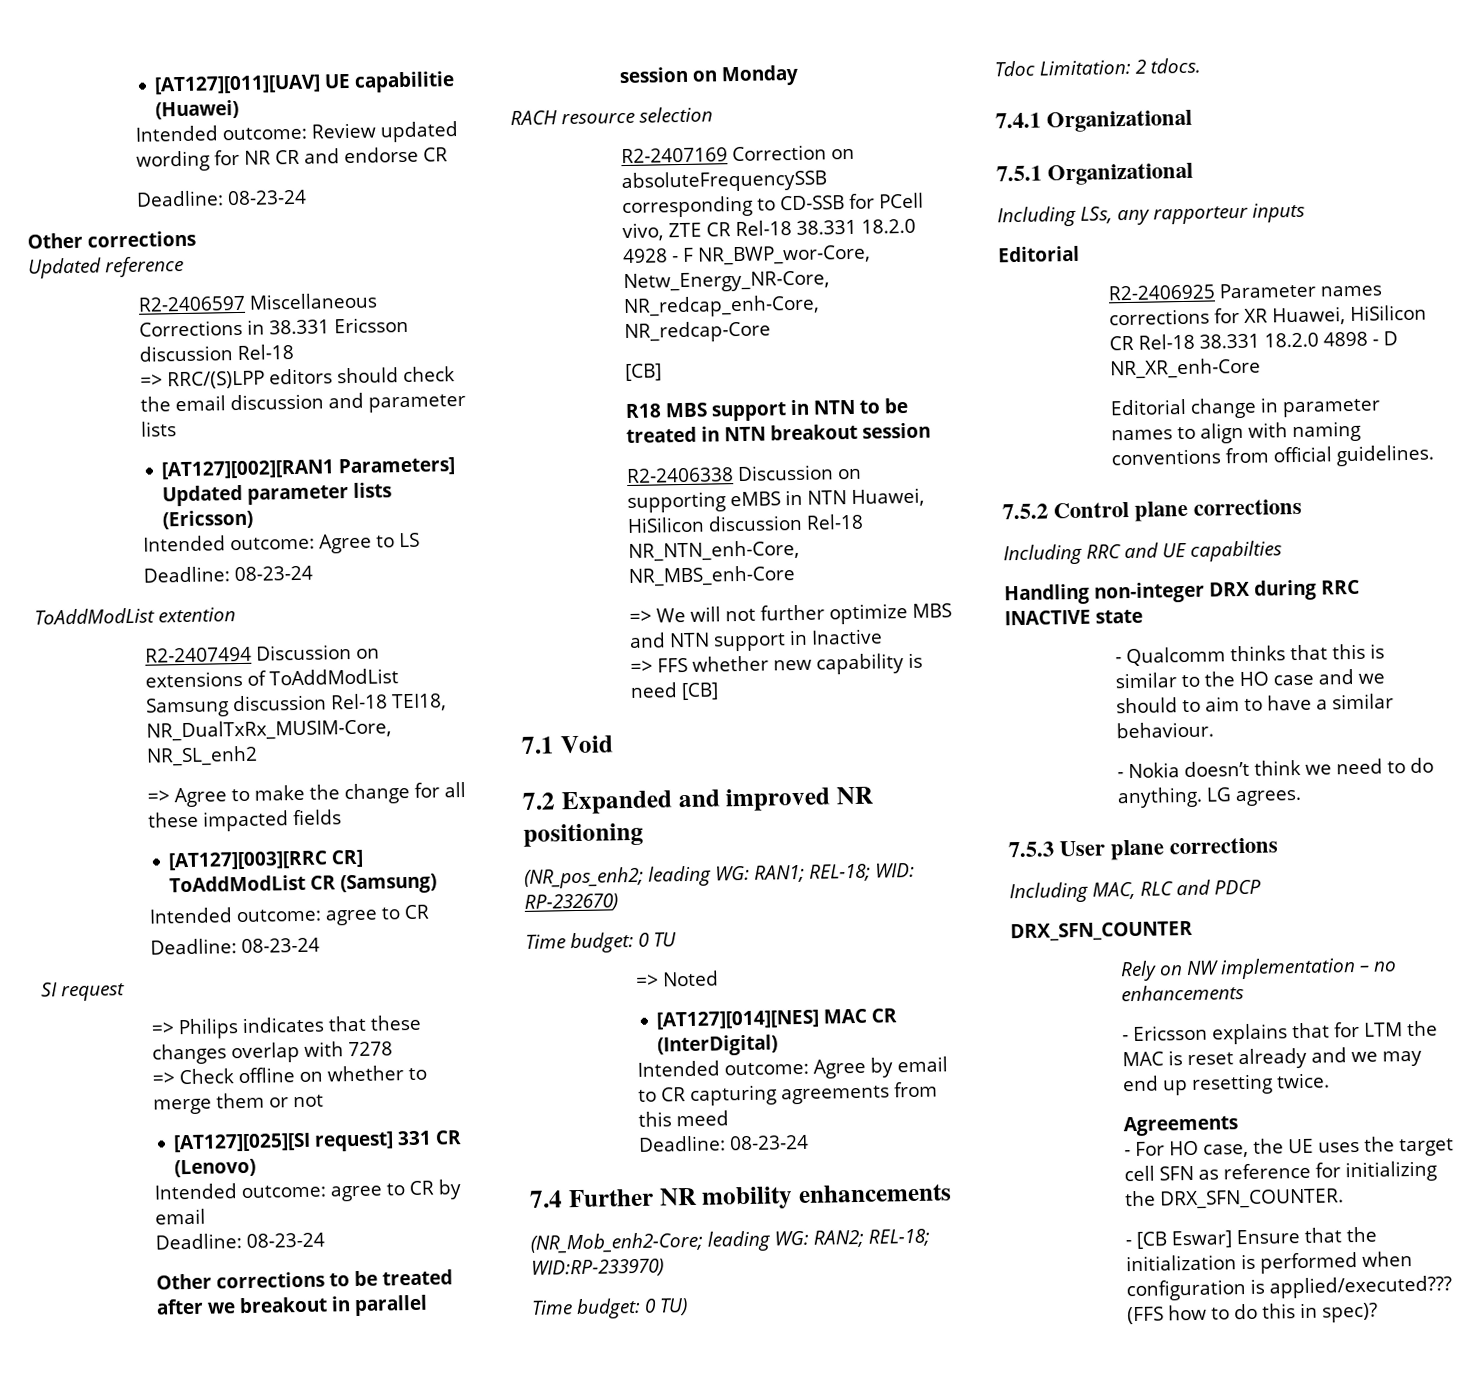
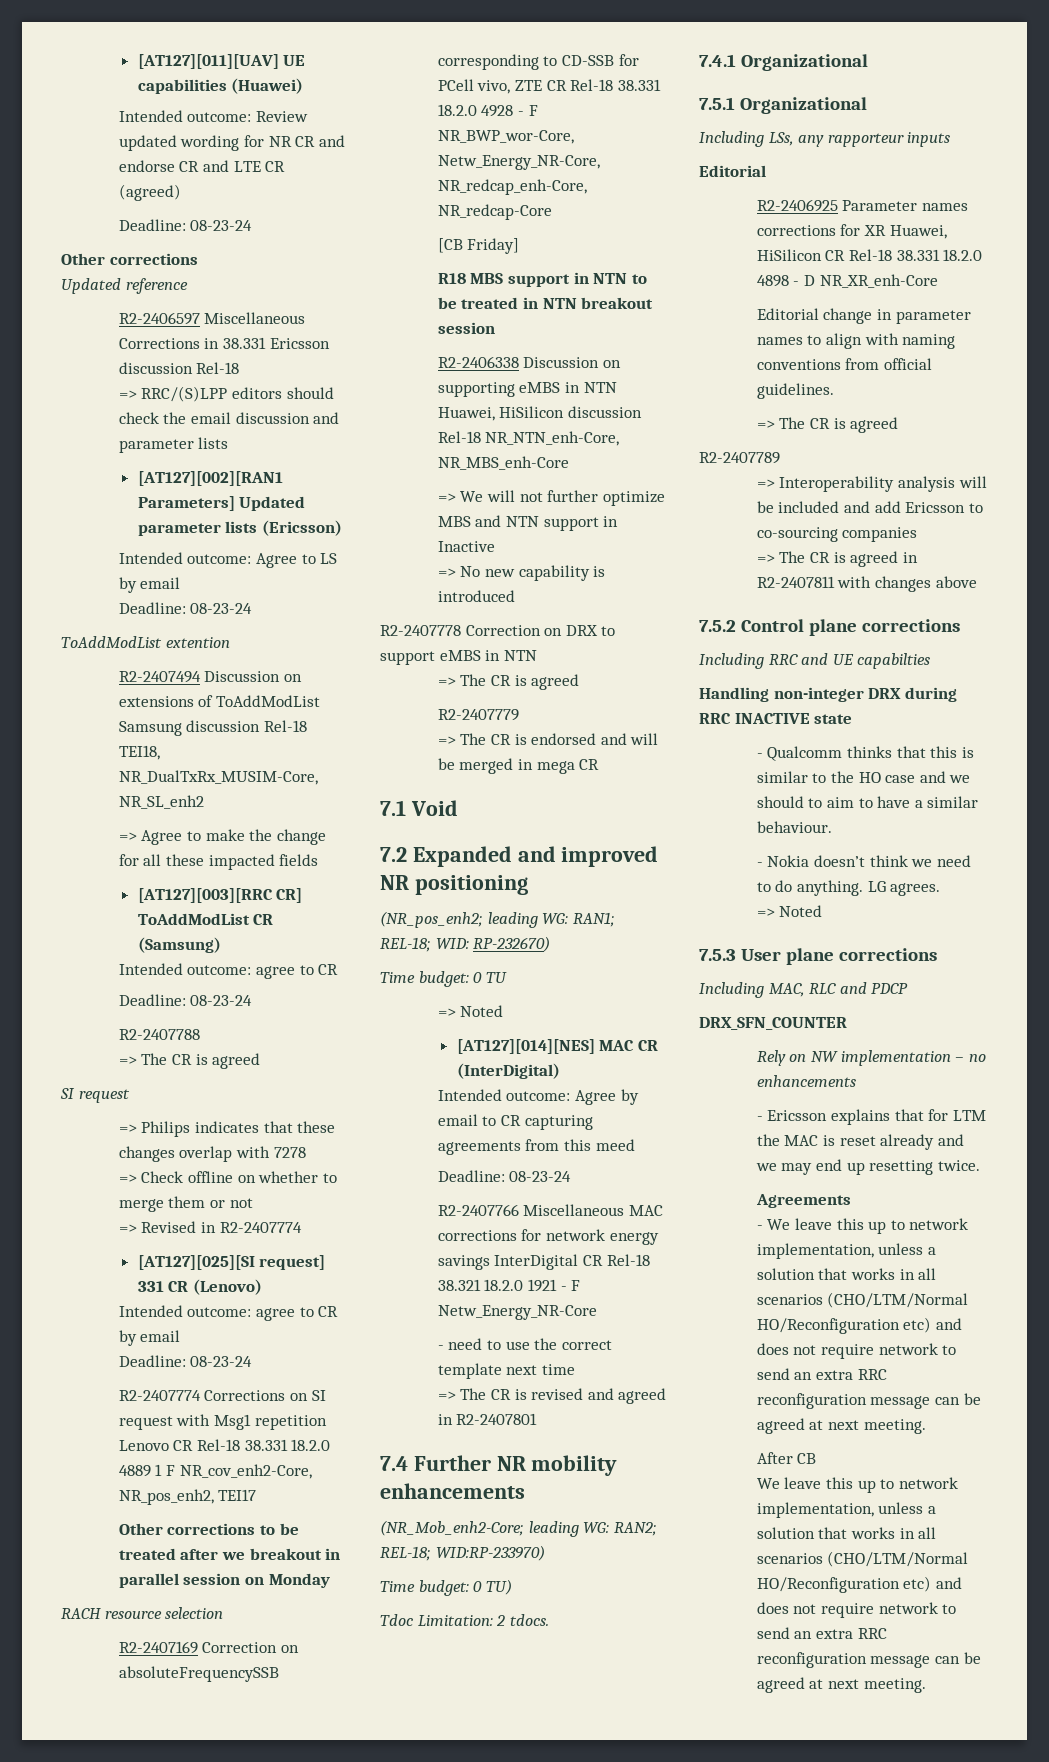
- [AT127][011][UAV] UE capabilitie (Huawei)
+ [AT127][011][UAV] UE capabilities (Huawei)
- Intended outcome: Review updated wording for NR CR and endorse CR
+ Intended outcome: Review updated wording for NR CR and endorse CR and LTE CR (agreed)
- Intended outcome: Agree to LS
+ Intended outcome: Agree to LS by email
+ R2-2407788
+ => The CR is agreed
+ => Revised in R2-2407774
+ R2-2407774 Corrections on SI request with Msg1 repetition Lenovo CR Rel-18 38.331 18.2.0 4889 1 F NR_cov_enh2-Core, NR_pos_enh2, TEI17
  R2-2407169 Correction on absoluteFrequencySSB corresponding to CD-SSB for PCell vivo, ZTE CR Rel-18 38.331 18.2.0 4928 - F NR_BWP_wor-Core, Netw_Energy_NR-Core, NR_redcap_enh-Core, NR_redcap-Core
- [CB]
+ [CB Friday]
- => FFS whether new capability is need [CB]
+ => No new capability is introduced
+ R2-2407778 Correction on DRX to support eMBS in NTN
+ => The CR is agreed
+ R2-2407779
+ => The CR is endorsed and will be merged in mega CR
+ R2-2407766 Miscellaneous MAC corrections for network energy savings InterDigital CR Rel-18 38.321 18.2.0 1921 - F Netw_Energy_NR-Core
+ - need to use the correct template next time
+ => The CR is revised and agreed in R2-2407801
  Editorial change in parameter names to align with naming conventions from official guidelines.
+ => The CR is agreed
+ R2-2407789
+ => Interoperability analysis will be included and add Ericsson to co-sourcing companies
+ => The CR is agreed in R2-2407811 with changes above
  LG agrees.
+ => Noted
- - For HO case, the UE uses the target cell SFN as reference for initializing the DRX_SFN_COUNTER.
- - [CB Eswar] Ensure that the initialization is performed when configuration is applied/executed??? (FFS how to do this in spec)?
+ - We leave this up to network implementation, unless a solution that works in all scenarios (CHO/LTM/Normal HO/Reconfiguration etc) and does not require network to send an extra RRC reconfiguration message can be agreed at next meeting.
+ After CB
+ We leave this up to network implementation, unless a solution that works in all scenarios (CHO/LTM/Normal HO/Reconfiguration etc) and does not require network to send an extra RRC reconfiguration message can be agreed at next meeting.

